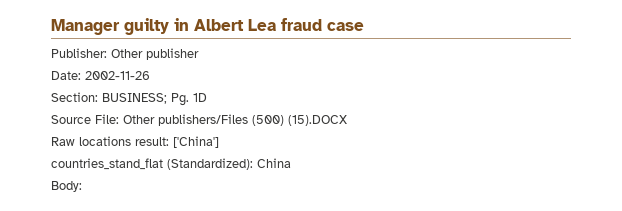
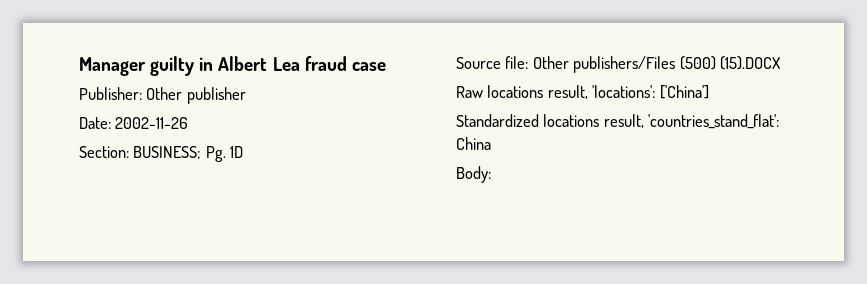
- Source File: Other publishers/Files (500) (15).DOCX
+ Source file: Other publishers/Files (500) (15).DOCX
- Raw locations result: ['China']
+ Raw locations result, 'locations': ['China']
- countries_stand_flat (Standardized): China
+ Standardized locations result, 'countries_stand_flat': China

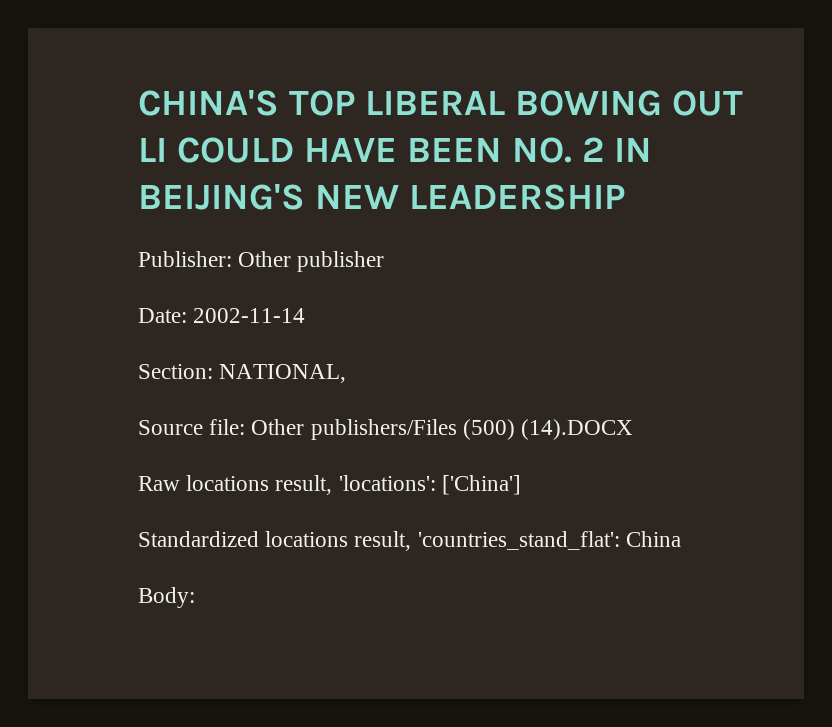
- Manager guilty in Albert Lea fraud case
+ CHINA'S TOP LIBERAL BOWING OUT LI COULD HAVE BEEN NO. 2 IN BEIJING'S NEW LEADERSHIP
- Date: 2002-11-26
+ Date: 2002-11-14
- Section: BUSINESS; Pg. 1D
+ Section: NATIONAL,
- Source file: Other publishers/Files (500) (15).DOCX
+ Source file: Other publishers/Files (500) (14).DOCX

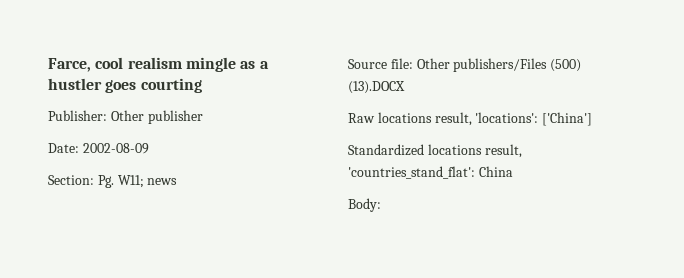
- CHINA'S TOP LIBERAL BOWING OUT LI COULD HAVE BEEN NO. 2 IN BEIJING'S NEW LEADERSHIP
+ Farce, cool realism mingle as a hustler goes courting
- Date: 2002-11-14
+ Date: 2002-08-09
- Section: NATIONAL,
+ Section: Pg. W11; news
- Source file: Other publishers/Files (500) (14).DOCX
+ Source file: Other publishers/Files (500) (13).DOCX

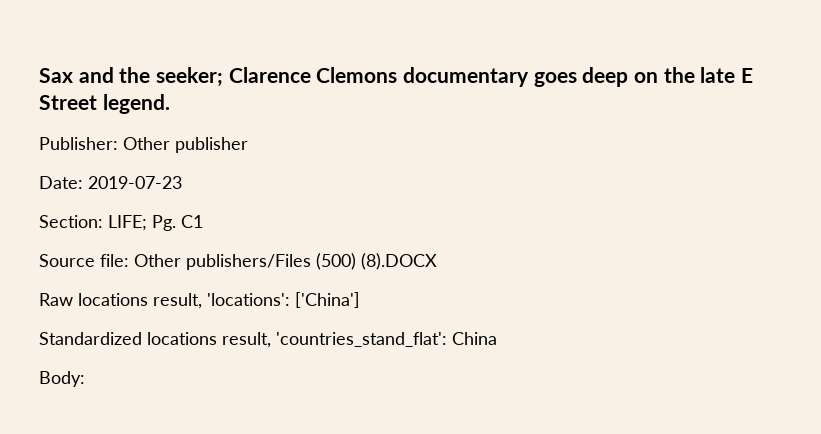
- Farce, cool realism mingle as a hustler goes courting
+ Sax and the seeker; Clarence Clemons documentary goes deep on the late E Street legend.
- Date: 2002-08-09
+ Date: 2019-07-23
- Section: Pg. W11; news
+ Section: LIFE; Pg. C1
- Source file: Other publishers/Files (500) (13).DOCX
+ Source file: Other publishers/Files (500) (8).DOCX

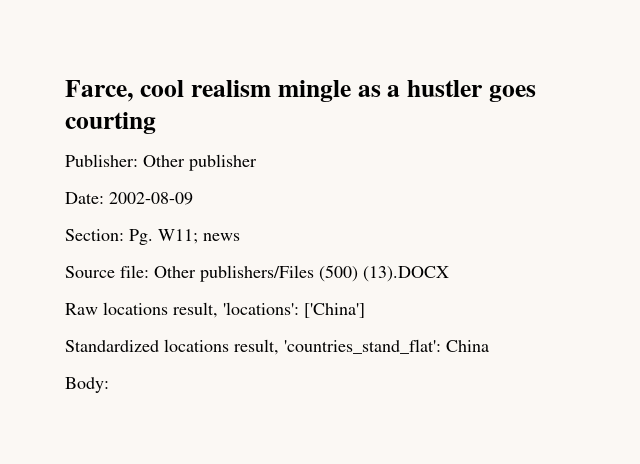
- Sax and the seeker; Clarence Clemons documentary goes deep on the late E Street legend.
+ Farce, cool realism mingle as a hustler goes courting
- Date: 2019-07-23
+ Date: 2002-08-09
- Section: LIFE; Pg. C1
+ Section: Pg. W11; news
- Source file: Other publishers/Files (500) (8).DOCX
+ Source file: Other publishers/Files (500) (13).DOCX

